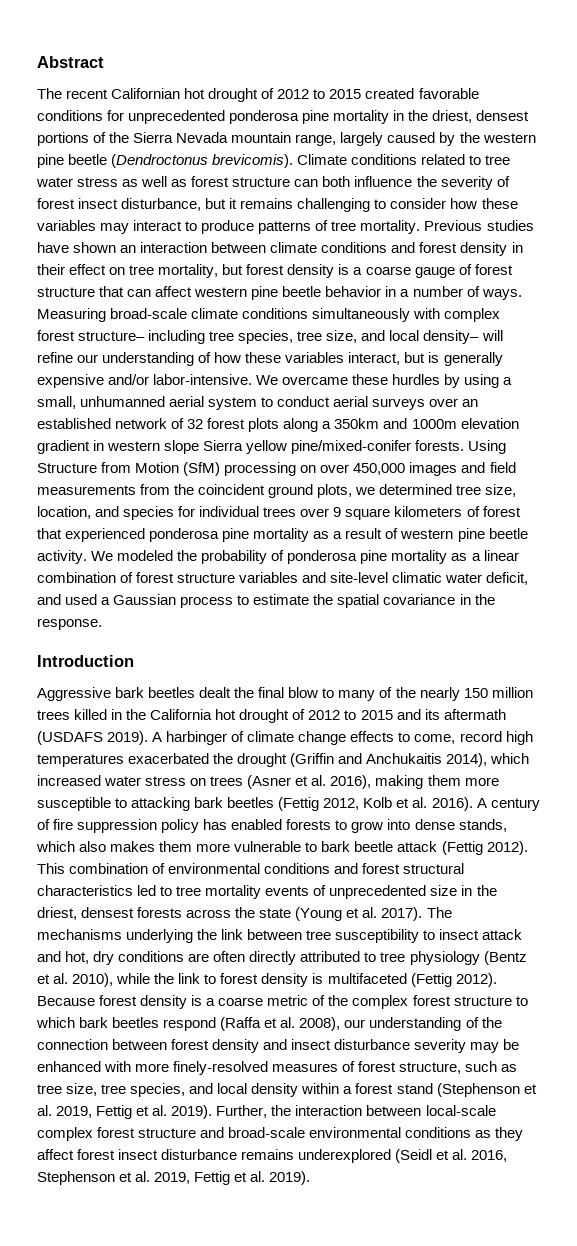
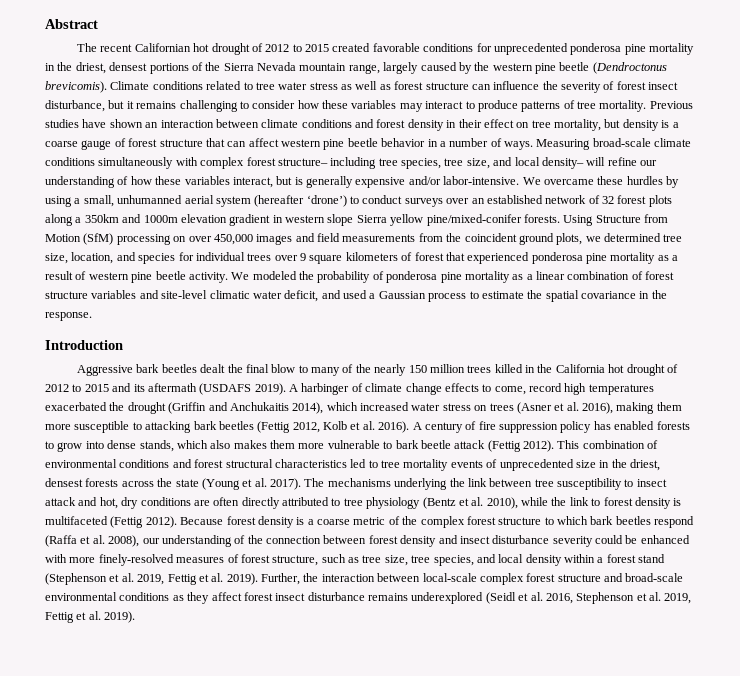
- Climate conditions related to tree water stress as well as forest structure can both influence the severity of forest insect disturbance, but it remains challenging to consider how these variables may interact to produce patterns of tree mortality.
+ Climate conditions related to tree water stress as well as forest structure can influence the severity of forest insect disturbance, but it remains challenging to consider how these variables may interact to produce patterns of tree mortality.
- Previous studies have shown an interaction between climate conditions and forest density in their effect on tree mortality, but forest density is a coarse gauge of forest structure that can affect western pine beetle behavior in a number of ways.
+ Previous studies have shown an interaction between climate conditions and forest density in their effect on tree mortality, but density is a coarse gauge of forest structure that can affect western pine beetle behavior in a number of ways.
- We overcame these hurdles by using a small, unhumanned aerial system to conduct aerial surveys over an established network of 32 forest plots along a 350km and 1000m elevation gradient in western slope Sierra yellow pine/mixed-conifer forests.
+ We overcame these hurdles by using a small, unhumanned aerial system (hereafter ‘drone’) to conduct surveys over an established network of 32 forest plots along a 350km and 1000m elevation gradient in western slope Sierra yellow pine/mixed-conifer forests.
- Because forest density is a coarse metric of the complex forest structure to which bark beetles respond (Raffa et al. 2008), our understanding of the connection between forest density and insect disturbance severity may be enhanced with more finely-resolved measures of forest structure, such as tree size, tree species, and local density within a forest stand (Stephenson et al. 2019, Fettig et al. 2019).
+ Because forest density is a coarse metric of the complex forest structure to which bark beetles respond (Raffa et al. 2008), our understanding of the connection between forest density and insect disturbance severity could be enhanced with more finely-resolved measures of forest structure, such as tree size, tree species, and local density within a forest stand (Stephenson et al. 2019, Fettig et al. 2019).

